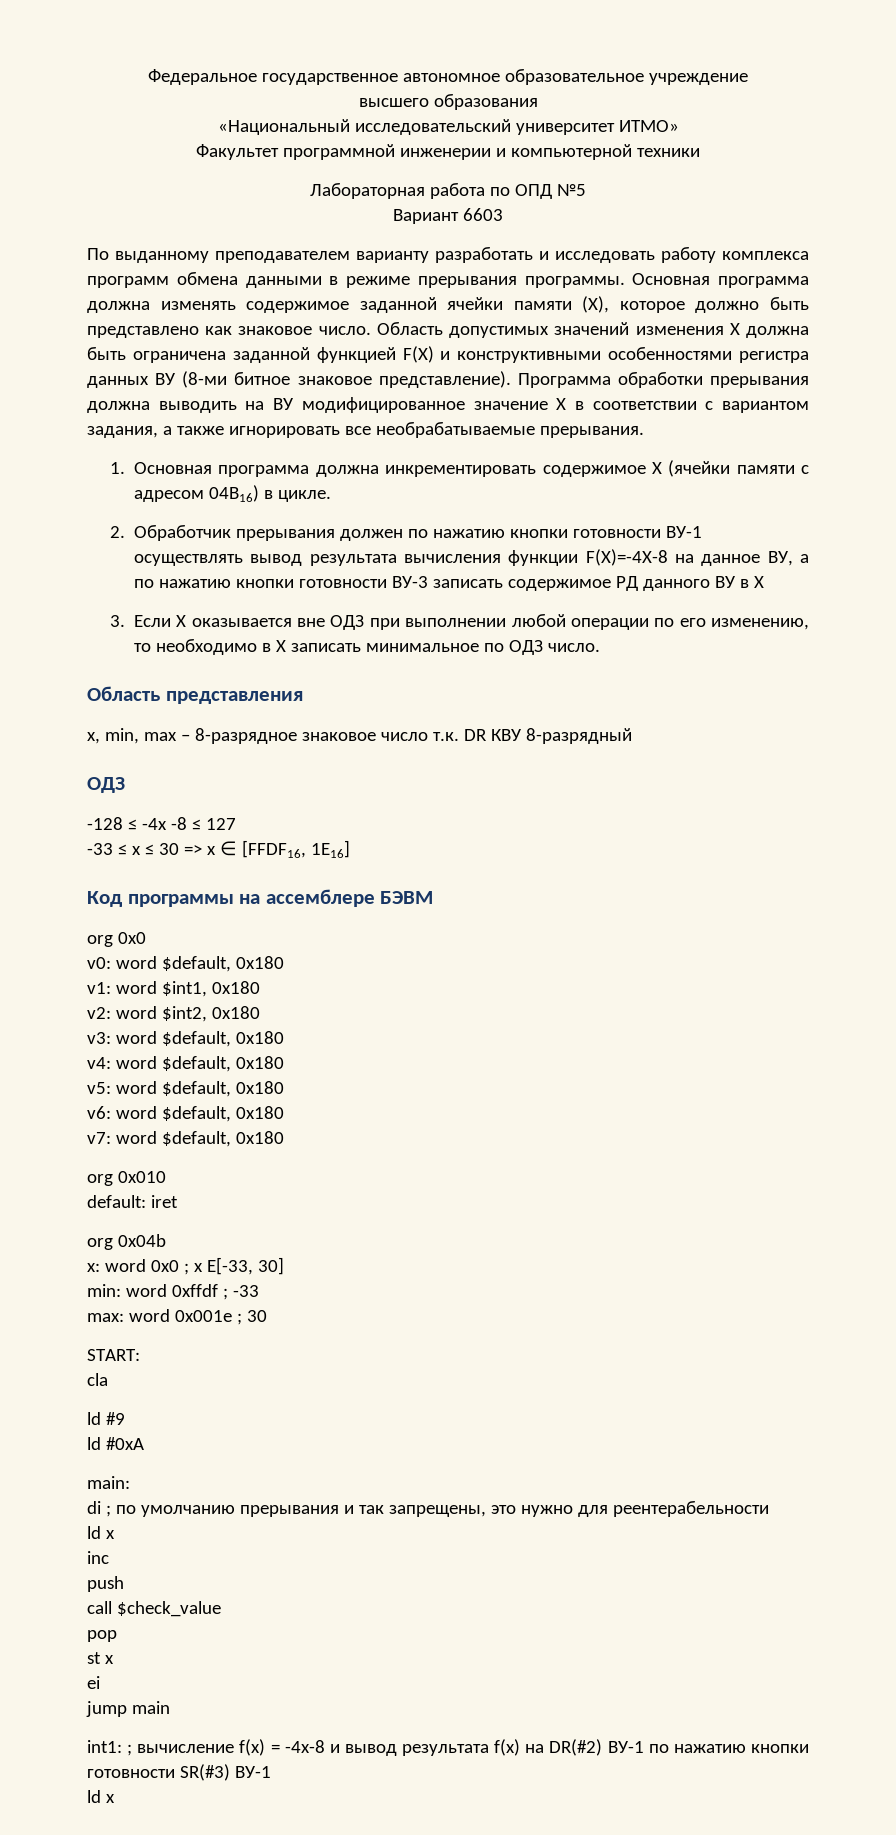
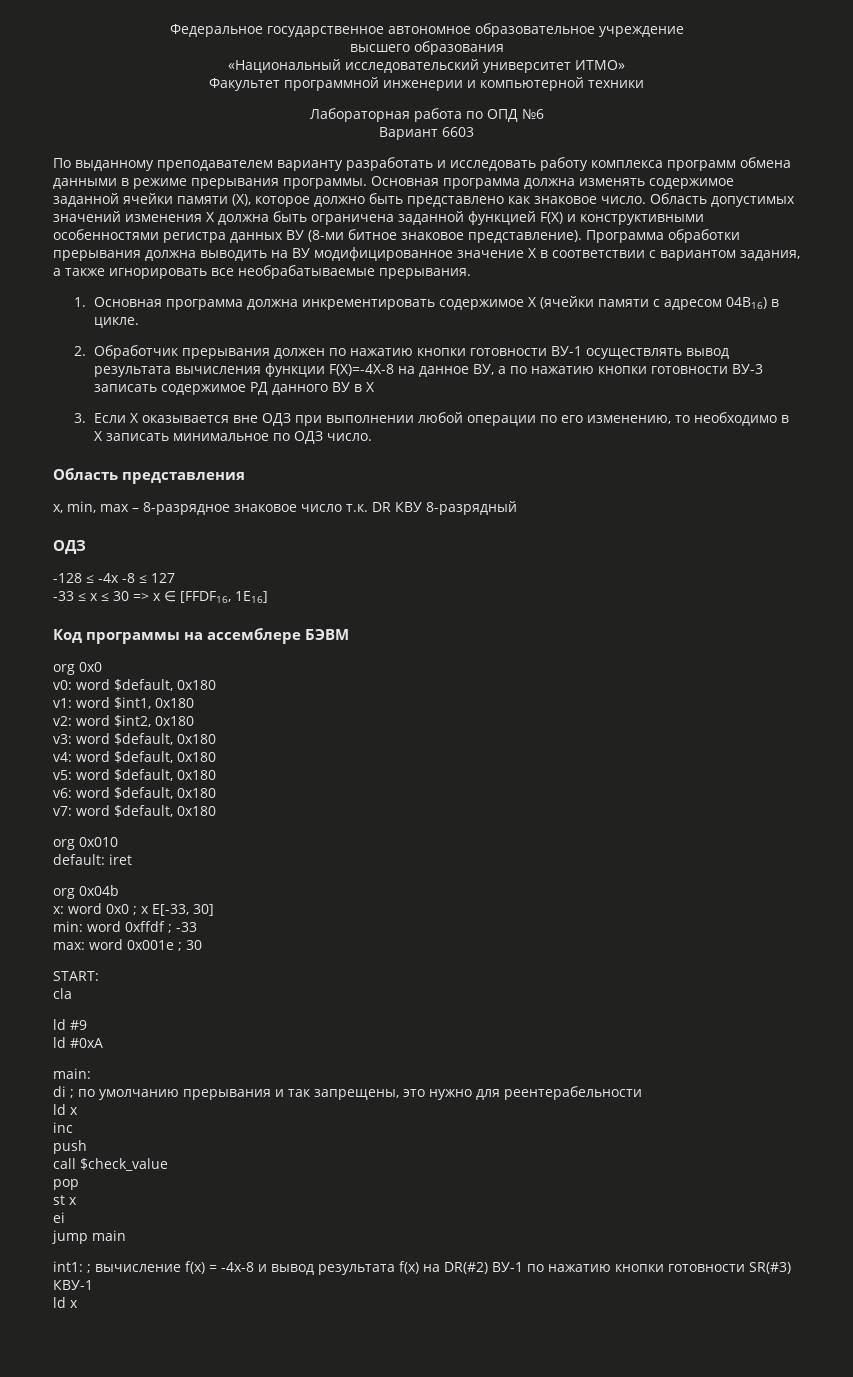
- Лабораторная работа по ОПД №5
+ Лабораторная работа по ОПД №6
- int1: ; вычисление f(x) = -4x-8 и вывод результата f(x) на DR(#2) ВУ-1 по нажатию кнопки готовности SR(#3) ВУ-1
+ int1: ; вычисление f(x) = -4x-8 и вывод результата f(x) на DR(#2) ВУ-1 по нажатию кнопки готовности SR(#3) КВУ-1

